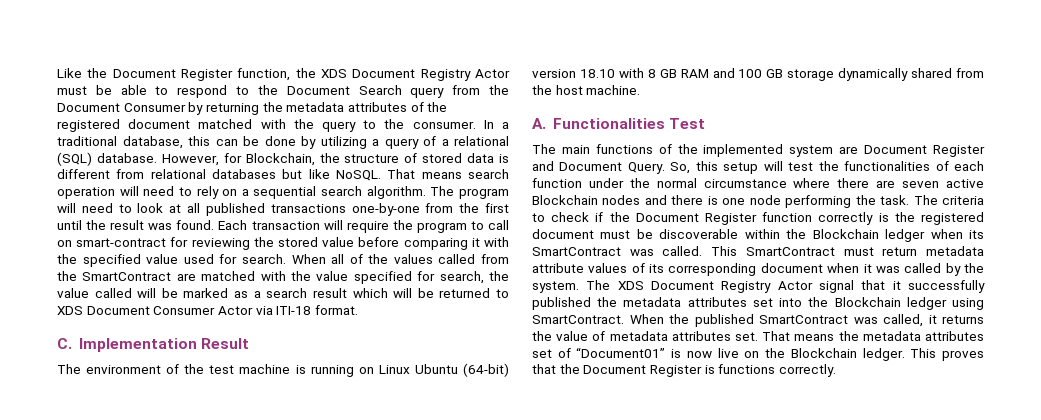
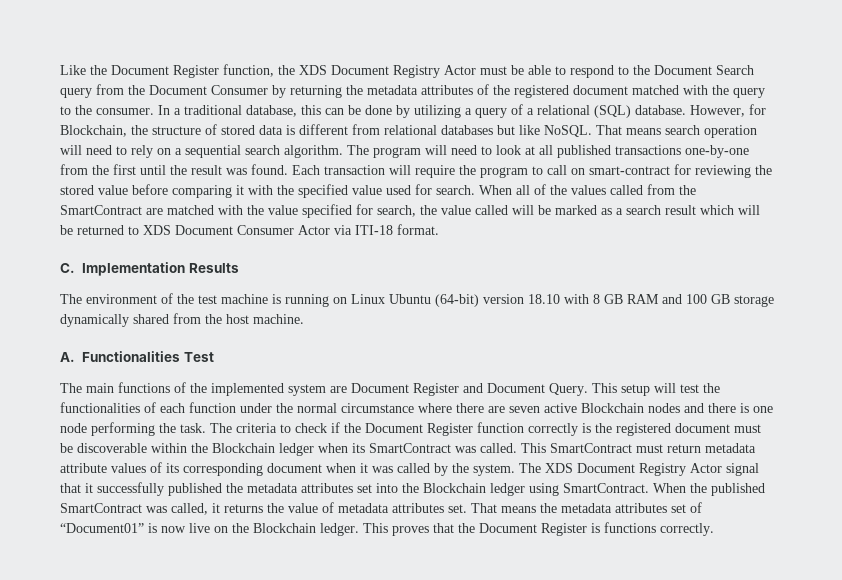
- C. Implementation Result
+ C. Implementation Results
- So, this setup will test the functionalities of each function under the normal circumstance where there are seven active Blockchain nodes and there is one node performing the task.
+ This setup will test the functionalities of each function under the normal circumstance where there are seven active Blockchain nodes and there is one node performing the task.

